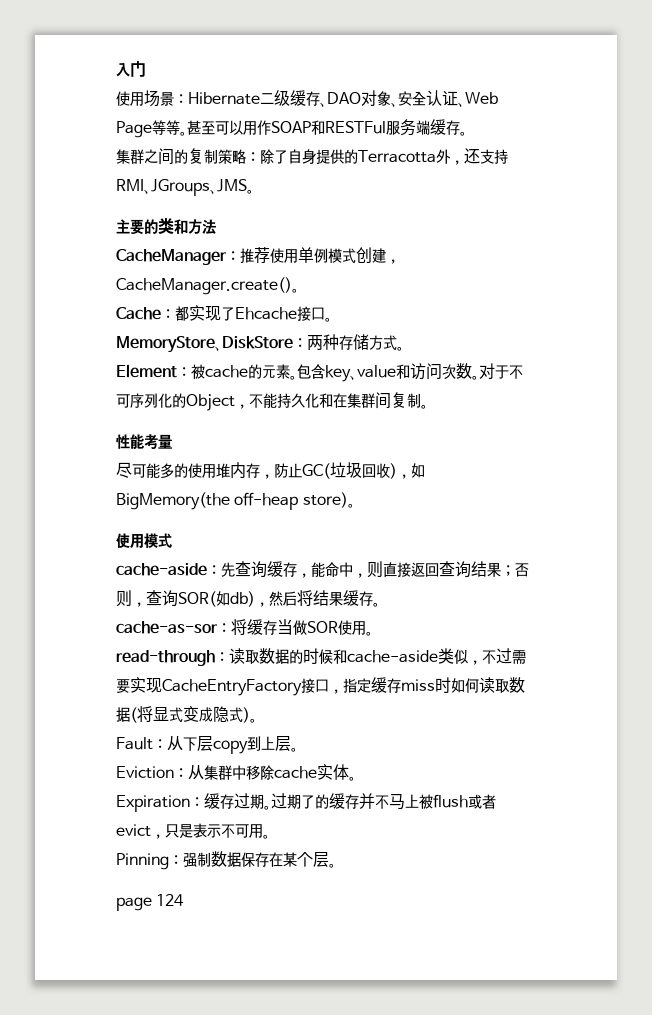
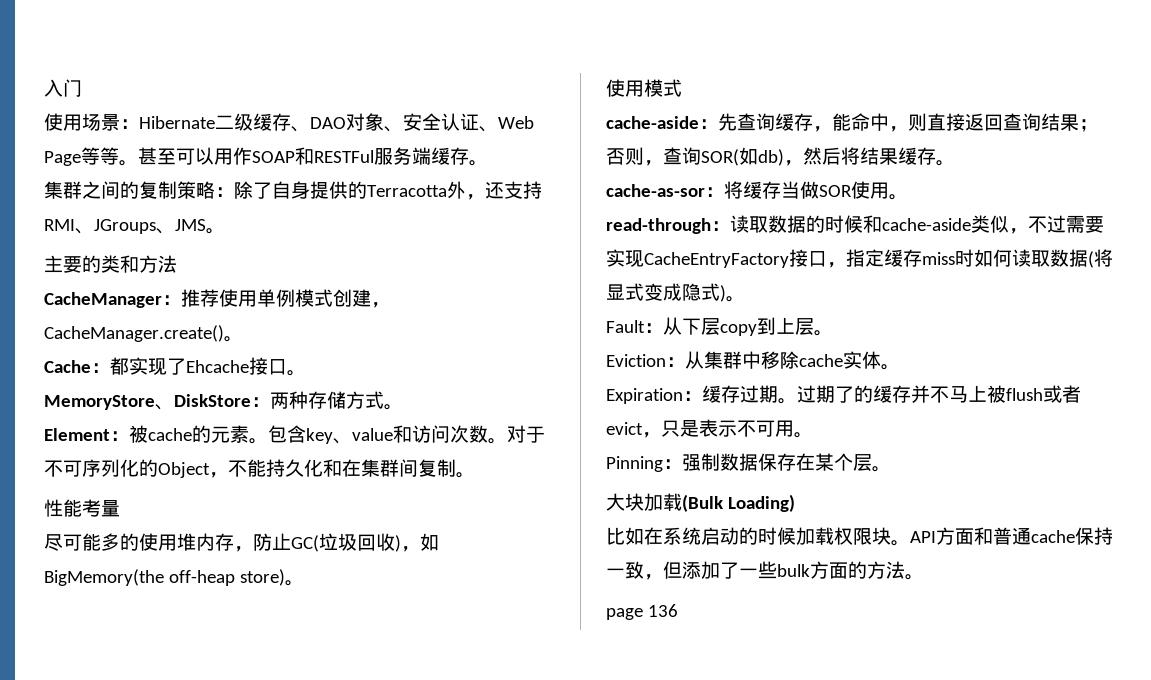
+ 大块加载(Bulk Loading)
+ 比如在系统启动的时候加载权限块。API方面和普通cache保持一致，但添加了一些bulk方面的方法。
- page 124
+ page 136

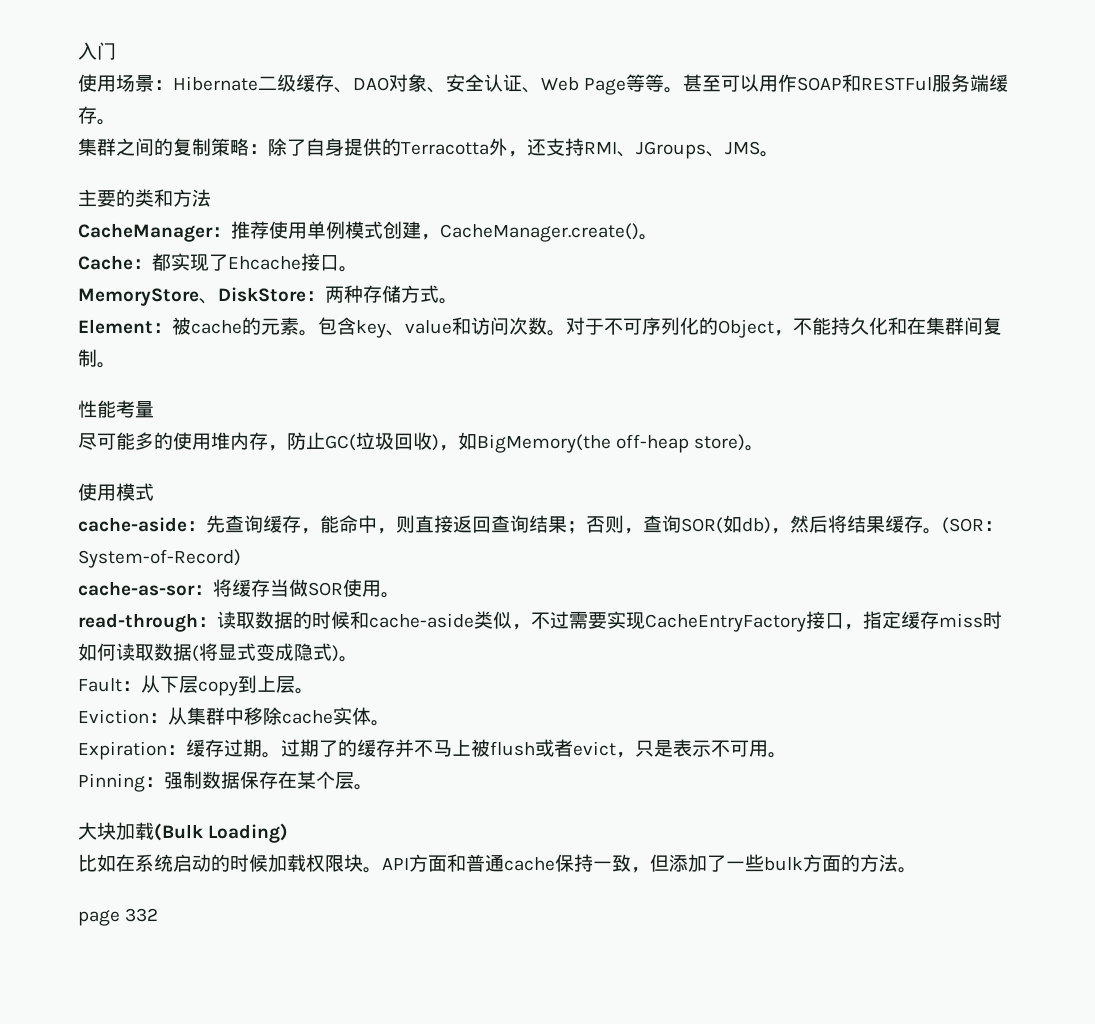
+ (SOR：System-of-Record)
- page 136
+ page 332

